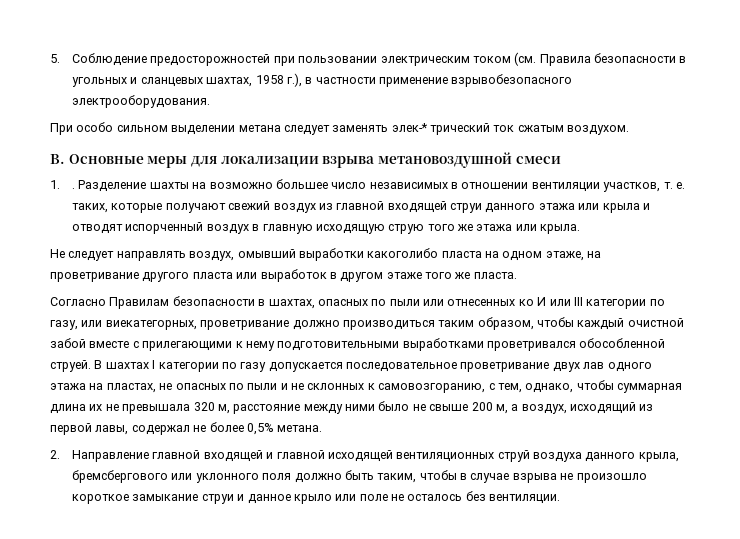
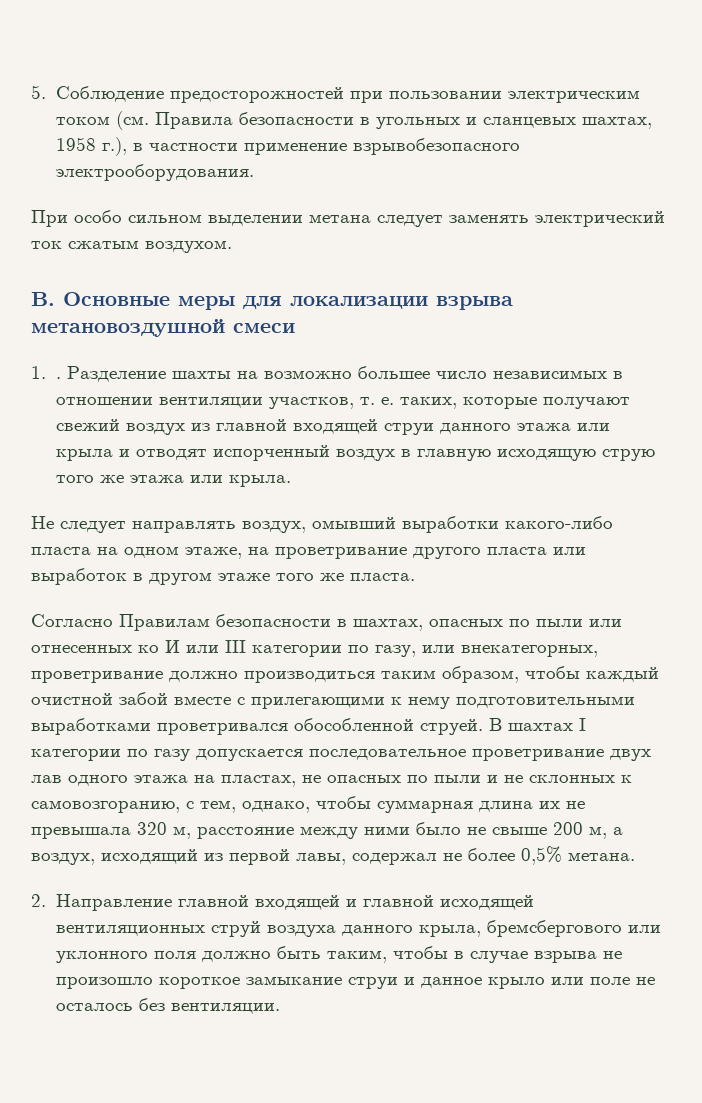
- При особо сильном выделении метана следует заменять элек-* трический ток сжатым воздухом.
+ При особо сильном выделении метана следует заменять электрический ток сжатым воздухом.
- Не следует направлять воздух, омывший выработки какоголибо пласта на одном этаже, на проветривание другого пласта или выработок в другом этаже того же пласта.
+ Не следует направлять воздух, омывший выработки какого-либо пласта на одном этаже, на проветривание другого пласта или выработок в другом этаже того же пласта.
- Согласно Правилам безопасности в шахтах, опасных по пыли или отнесенных ко И или III категории по газу, или виекатегорных, проветривание должно производиться таким образом, чтобы каждый очистной забой вместе с прилегающими к нему подготовительными выработками проветривался обособленной струей.
+ Согласно Правилам безопасности в шахтах, опасных по пыли или отнесенных ко И или III категории по газу, или внекатегорных, проветривание должно производиться таким образом, чтобы каждый очистной забой вместе с прилегающими к нему подготовительными выработками проветривался обособленной струей.

